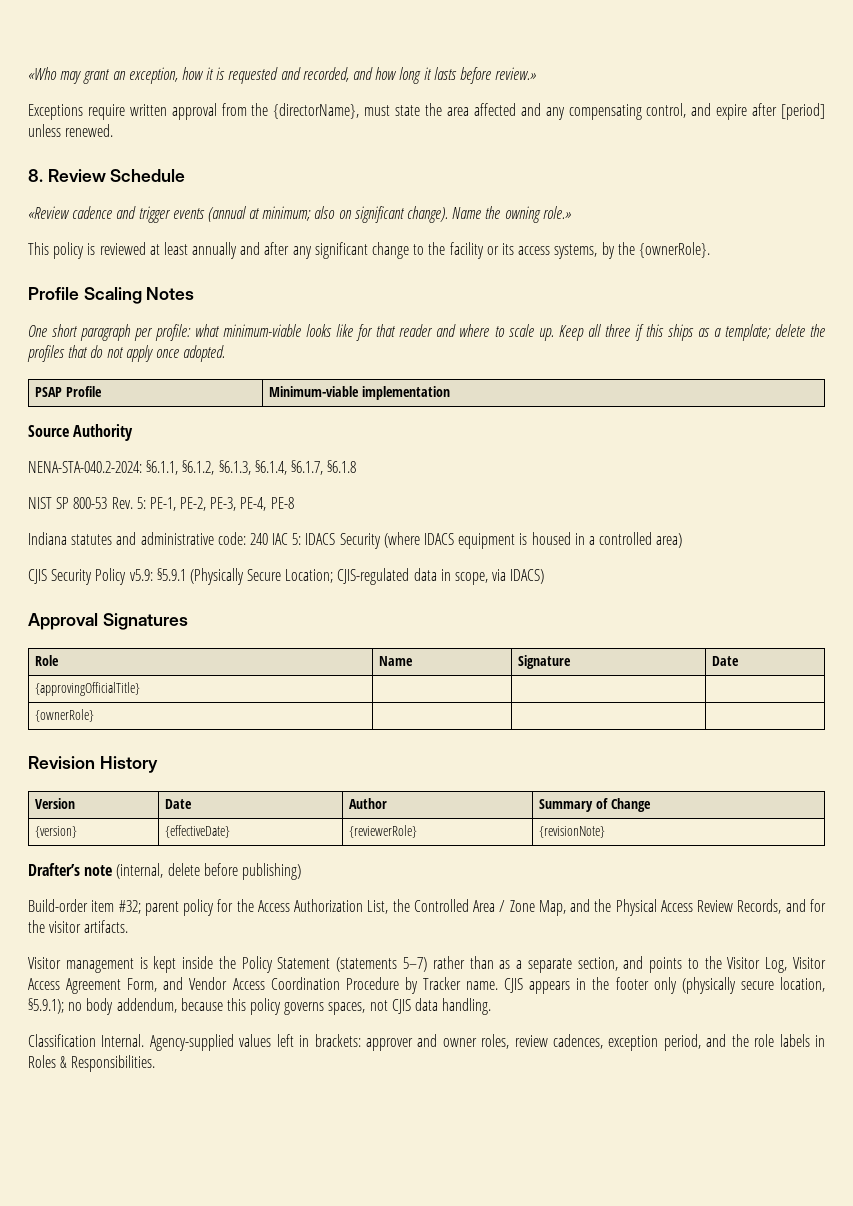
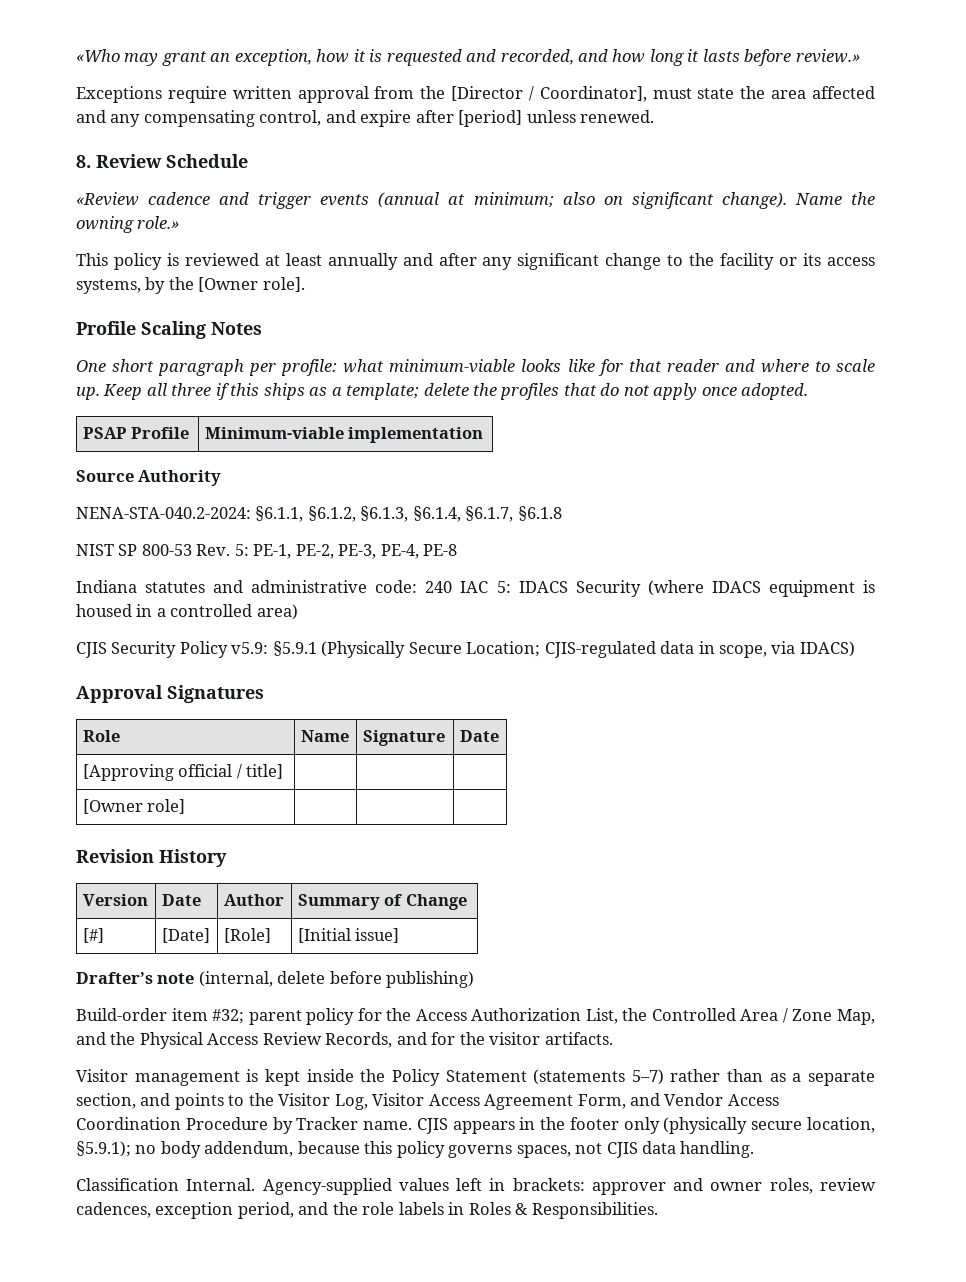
- Exceptions require written approval from the {directorName}, must state the area affected and any compensating control, and expire after [period] unless renewed.
+ Exceptions require written approval from the [Director / Coordinator], must state the area affected and any compensating control, and expire after [period] unless renewed.
- This policy is reviewed at least annually and after any significant change to the facility or its access systems, by the {ownerRole}.
+ This policy is reviewed at least annually and after any significant change to the facility or its access systems, by the [Owner role].
- {approvingOfficialTitle} | | |
- {ownerRole} | | |
+ [Approving official / title] | | |
+ [Owner role] | | |
- {version} | {effectiveDate} | {reviewerRole} | {revisionNote}
+ [#] | [Date] | [Role] | [Initial issue]

